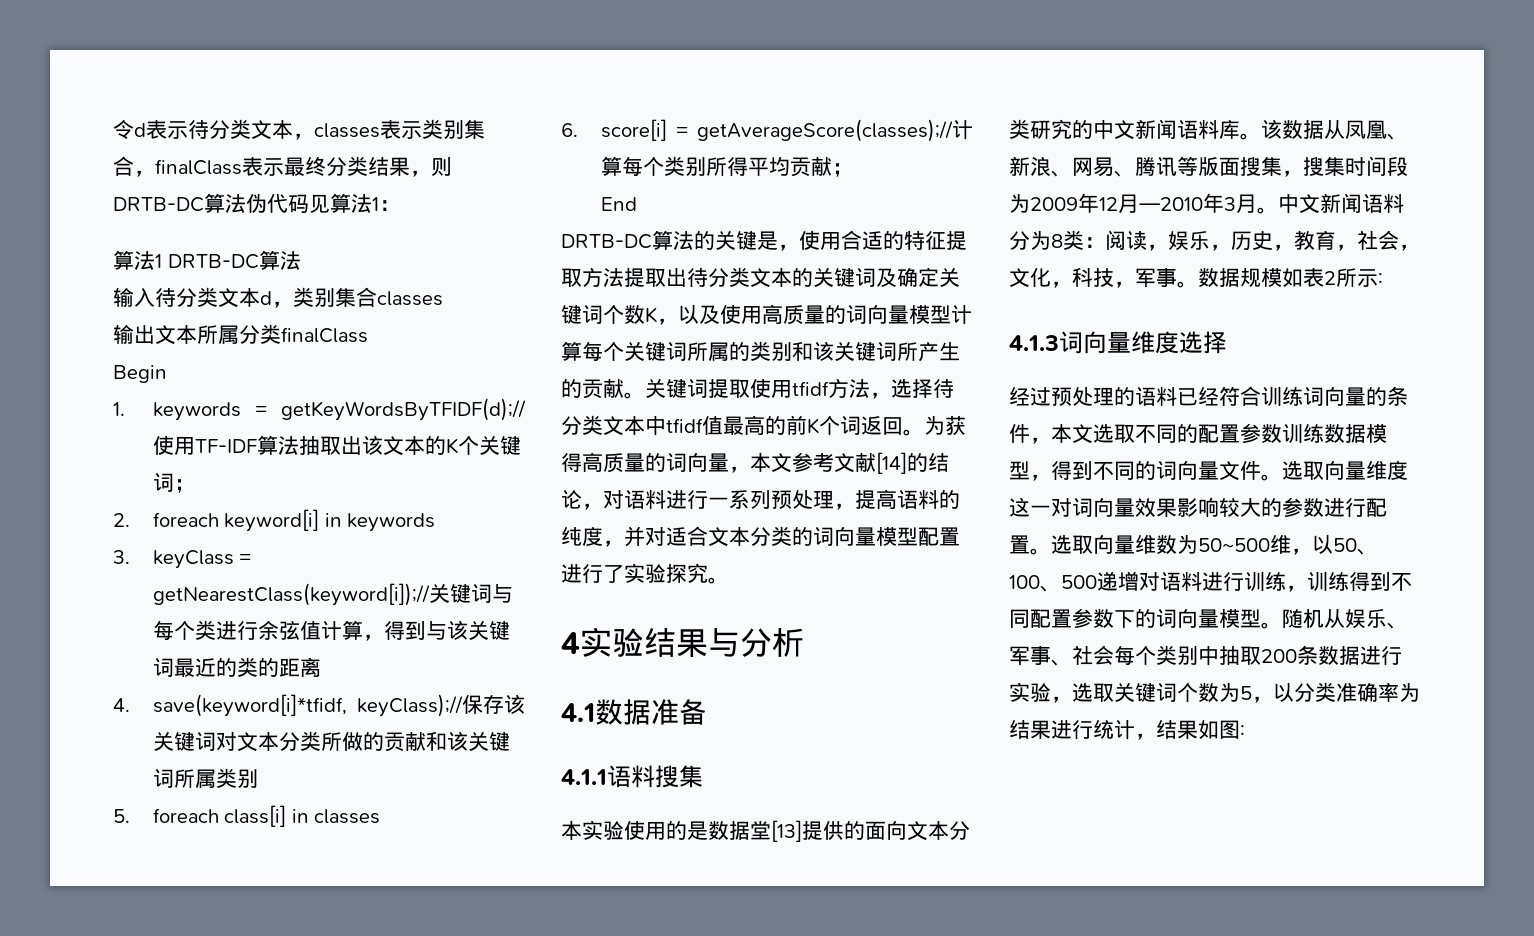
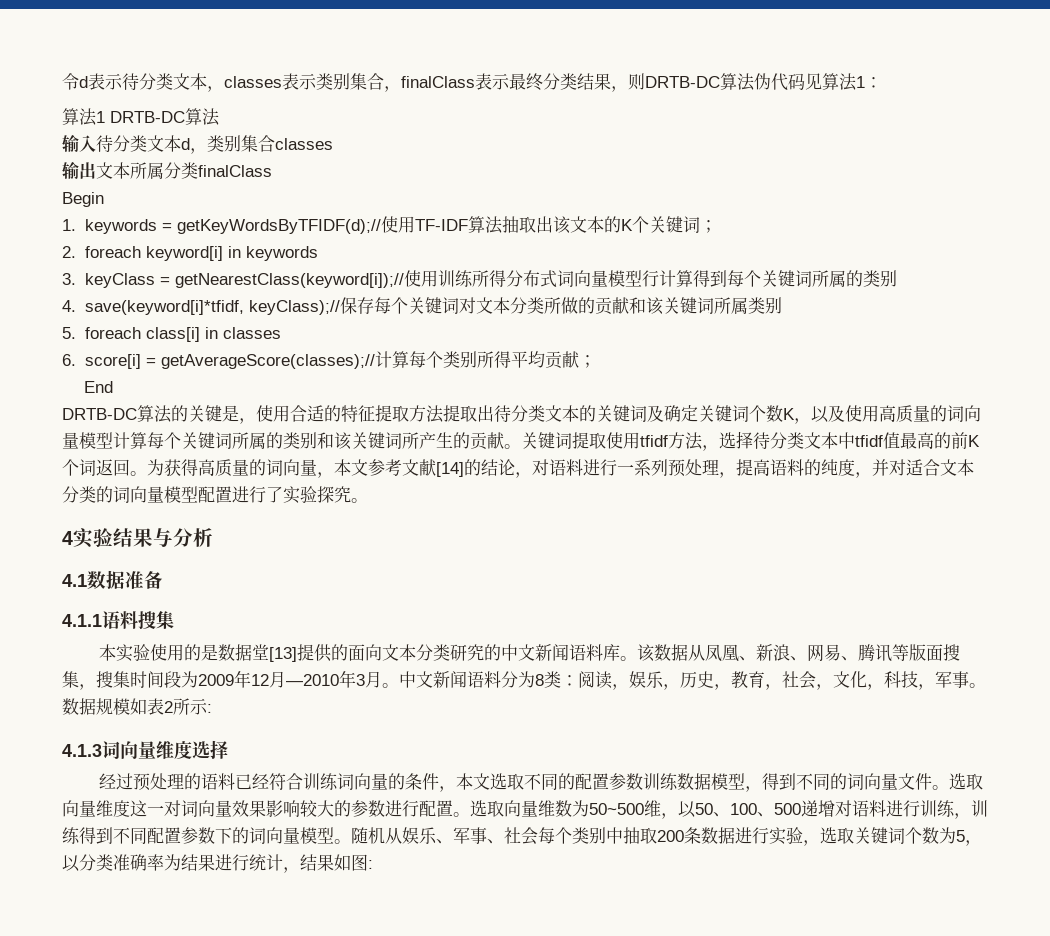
- 3. keyClass = getNearestClass(keyword[i]);//关键词与每个类进行余弦值计算，得到与该关键词最近的类的距离
+ 3. keyClass = getNearestClass(keyword[i]);//使用训练所得分布式词向量模型行计算得到每个关键词所属的类别
- 4. save(keyword[i]*tfidf, keyClass);//保存该关键词对文本分类所做的贡献和该关键词所属类别
+ 4. save(keyword[i]*tfidf, keyClass);//保存每个关键词对文本分类所做的贡献和该关键词所属类别

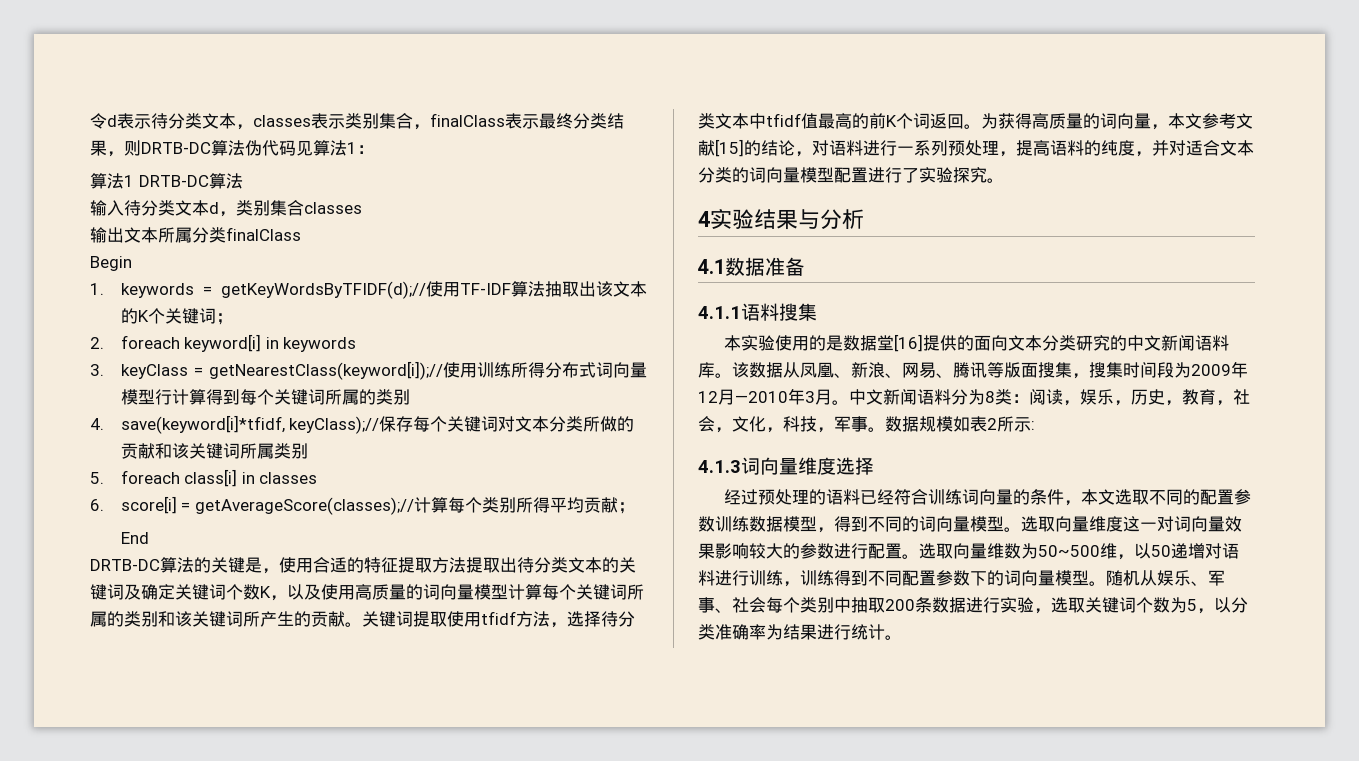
- 为获得高质量的词向量，本文参考文献[14]的结论，对语料进行一系列预处理，提高语料的纯度，并对适合文本分类的词向量模型配置进行了实验探究。
+ 为获得高质量的词向量，本文参考文献[15]的结论，对语料进行一系列预处理，提高语料的纯度，并对适合文本分类的词向量模型配置进行了实验探究。
- 本实验使用的是数据堂[13]提供的面向文本分类研究的中文新闻语料库。
+ 本实验使用的是数据堂[16]提供的面向文本分类研究的中文新闻语料库。
- 经过预处理的语料已经符合训练词向量的条件，本文选取不同的配置参数训练数据模型，得到不同的词向量文件。
+ 经过预处理的语料已经符合训练词向量的条件，本文选取不同的配置参数训练数据模型，得到不同的词向量模型。
- 选取向量维数为50~500维，以50、100、500递增对语料进行训练，训练得到不同配置参数下的词向量模型。
+ 选取向量维数为50~500维，以50递增对语料进行训练，训练得到不同配置参数下的词向量模型。
- 随机从娱乐、军事、社会每个类别中抽取200条数据进行实验，选取关键词个数为5，以分类准确率为结果进行统计，结果如图:
+ 随机从娱乐、军事、社会每个类别中抽取200条数据进行实验，选取关键词个数为5，以分类准确率为结果进行统计。

